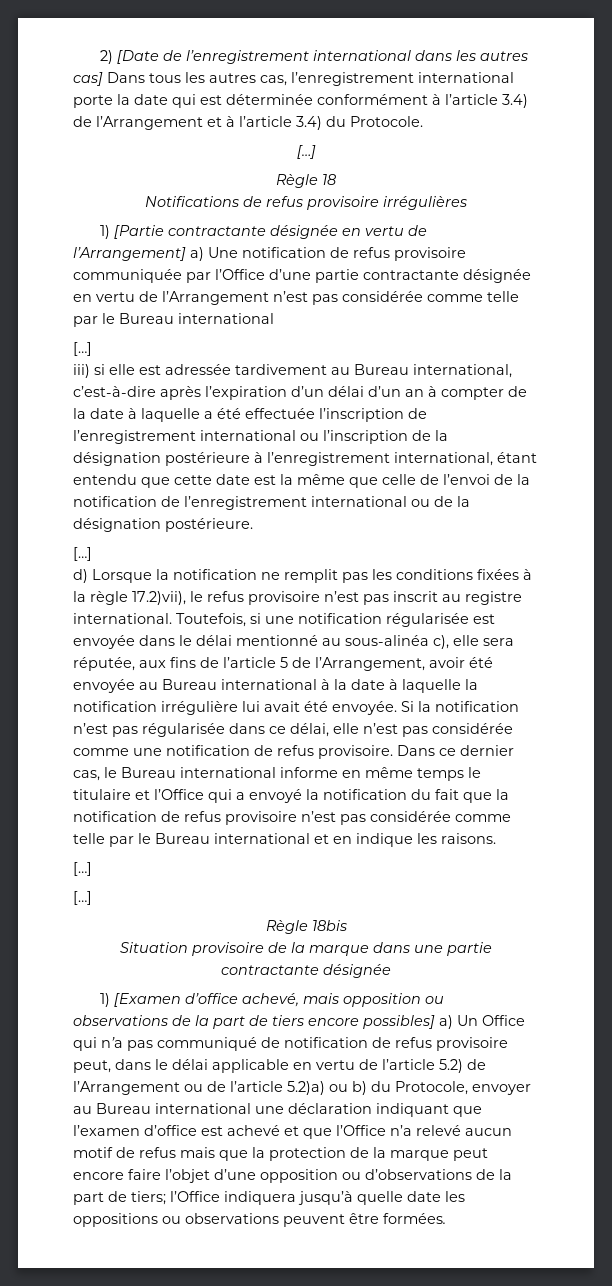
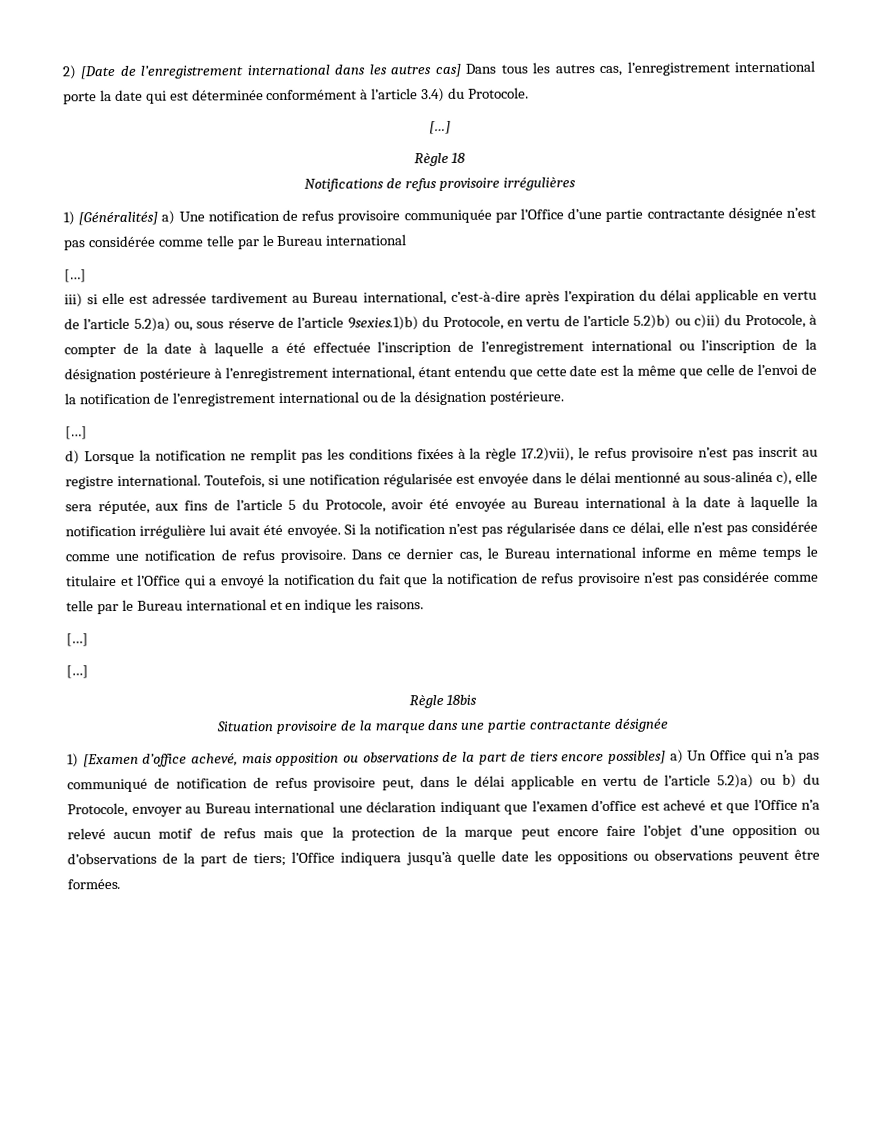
- 2) [Date de l’enregistrement international dans les autres cas] Dans tous les autres cas, l’enregistrement international porte la date qui est déterminée conformément à l’article 3.4) de l’Arrangement et à l’article 3.4) du Protocole.
+ 2) [Date de l’enregistrement international dans les autres cas] Dans tous les autres cas, l’enregistrement international porte la date qui est déterminée conformément à l’article 3.4) du Protocole.
- 1) [Partie contractante désignée en vertu de l’Arrangement] a) Une notification de refus provisoire communiquée par l’Office d’une partie contractante désignée en vertu de l’Arrangement n’est pas considérée comme telle par le Bureau international
+ 1) [Généralités] a) Une notification de refus provisoire communiquée par l’Office d’une partie contractante désignée n’est pas considérée comme telle par le Bureau international
- iii) si elle est adressée tardivement au Bureau international, c’est-à-dire après l’expiration d’un délai d’un an à compter de la date à laquelle a été effectuée l’inscription de l’enregistrement international ou l’inscription de la désignation postérieure à l’enregistrement international, étant entendu que cette date est la même que celle de l’envoi de la notification de l’enregistrement international ou de la désignation postérieure.
+ iii) si elle est adressée tardivement au Bureau international, c’est-à-dire après l’expiration du délai applicable en vertu de l’article 5.2)a) ou, sous réserve de l’article 9sexies.1)b) du Protocole, en vertu de l’article 5.2)b) ou c)ii) du Protocole, à compter de la date à laquelle a été effectuée l’inscription de l’enregistrement international ou l’inscription de la désignation postérieure à l’enregistrement international, étant entendu que cette date est la même que celle de l’envoi de la notification de l’enregistrement international ou de la désignation postérieure.
- Toutefois, si une notification régularisée est envoyée dans le délai mentionné au sous-alinéa c), elle sera réputée, aux fins de l’article 5 de l’Arrangement, avoir été envoyée au Bureau international à la date à laquelle la notification irrégulière lui avait été envoyée.
+ Toutefois, si une notification régularisée est envoyée dans le délai mentionné au sous-alinéa c), elle sera réputée, aux fins de l’article 5 du Protocole, avoir été envoyée au Bureau international à la date à laquelle la notification irrégulière lui avait été envoyée.
- 1) [Examen d’office achevé, mais opposition ou observations de la part de tiers encore possibles] a) Un Office qui n’a pas communiqué de notification de refus provisoire peut, dans le délai applicable en vertu de l’article 5.2) de l’Arrangement ou de l’article 5.2)a) ou b) du Protocole, envoyer au Bureau international une déclaration indiquant que l’examen d’office est achevé et que l’Office n’a relevé aucun motif de refus mais que la protection de la marque peut encore faire l’objet d’une opposition ou d’observations de la part de tiers;
+ 1) [Examen d’office achevé, mais opposition ou observations de la part de tiers encore possibles] a) Un Office qui n’a pas communiqué de notification de refus provisoire peut, dans le délai applicable en vertu de l’article 5.2)a) ou b) du Protocole, envoyer au Bureau international une déclaration indiquant que l’examen d’office est achevé et que l’Office n’a relevé aucun motif de refus mais que la protection de la marque peut encore faire l’objet d’une opposition ou d’observations de la part de tiers;

